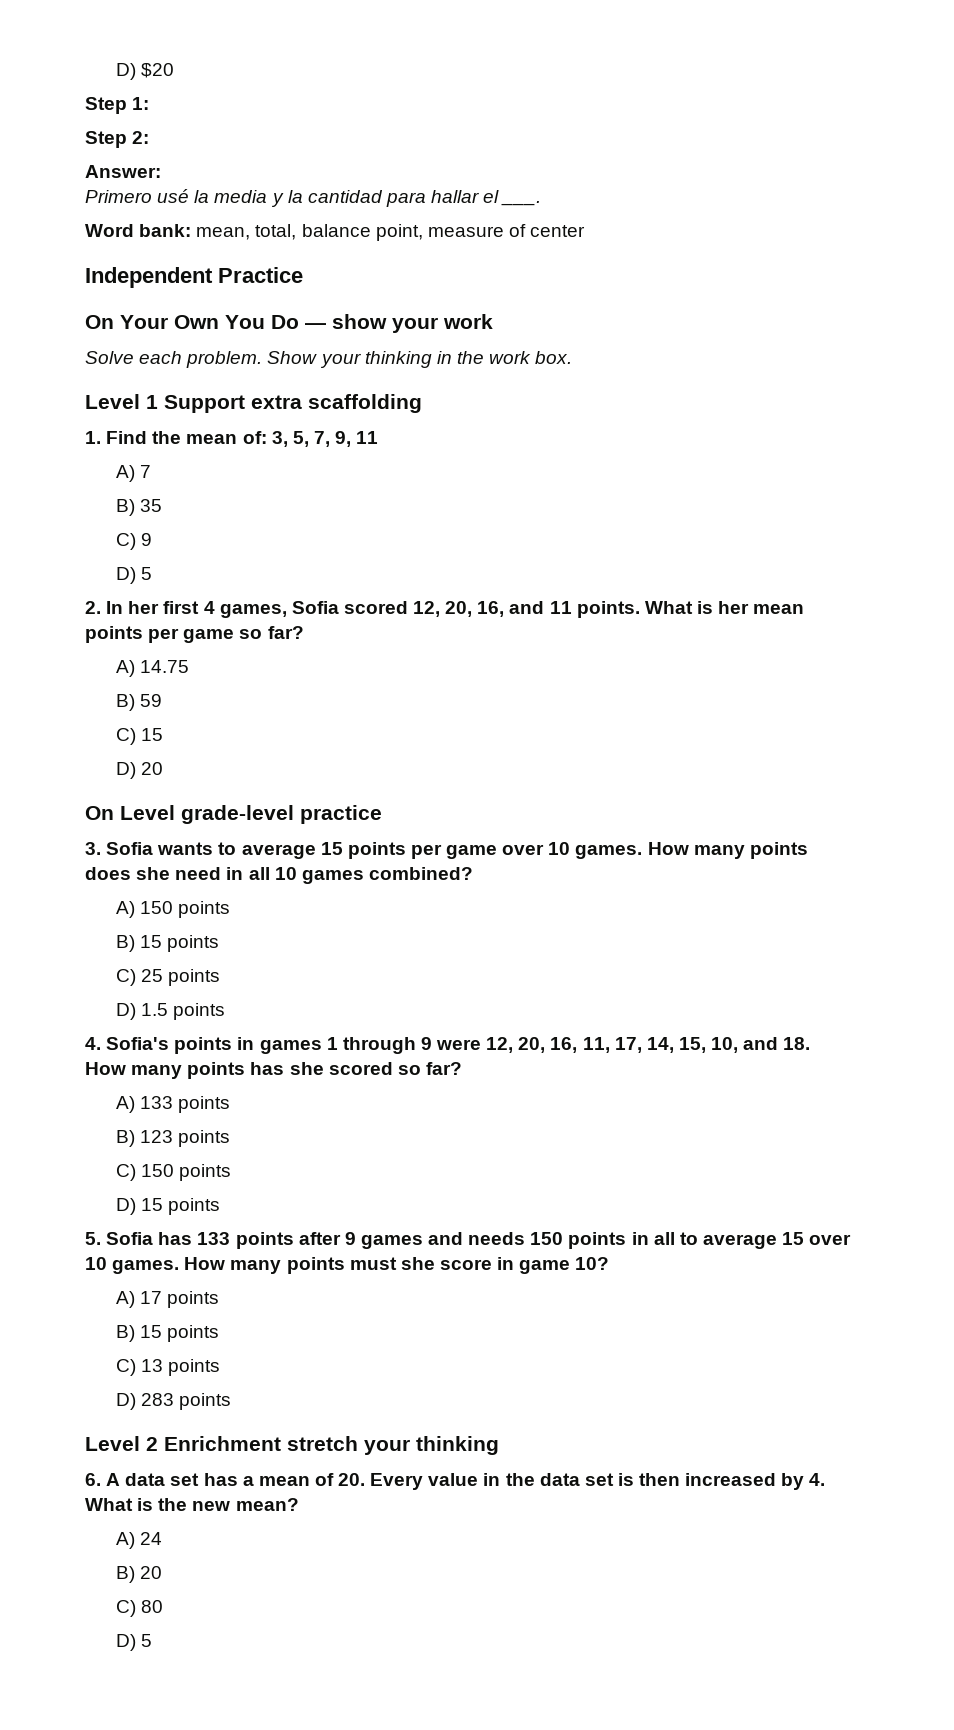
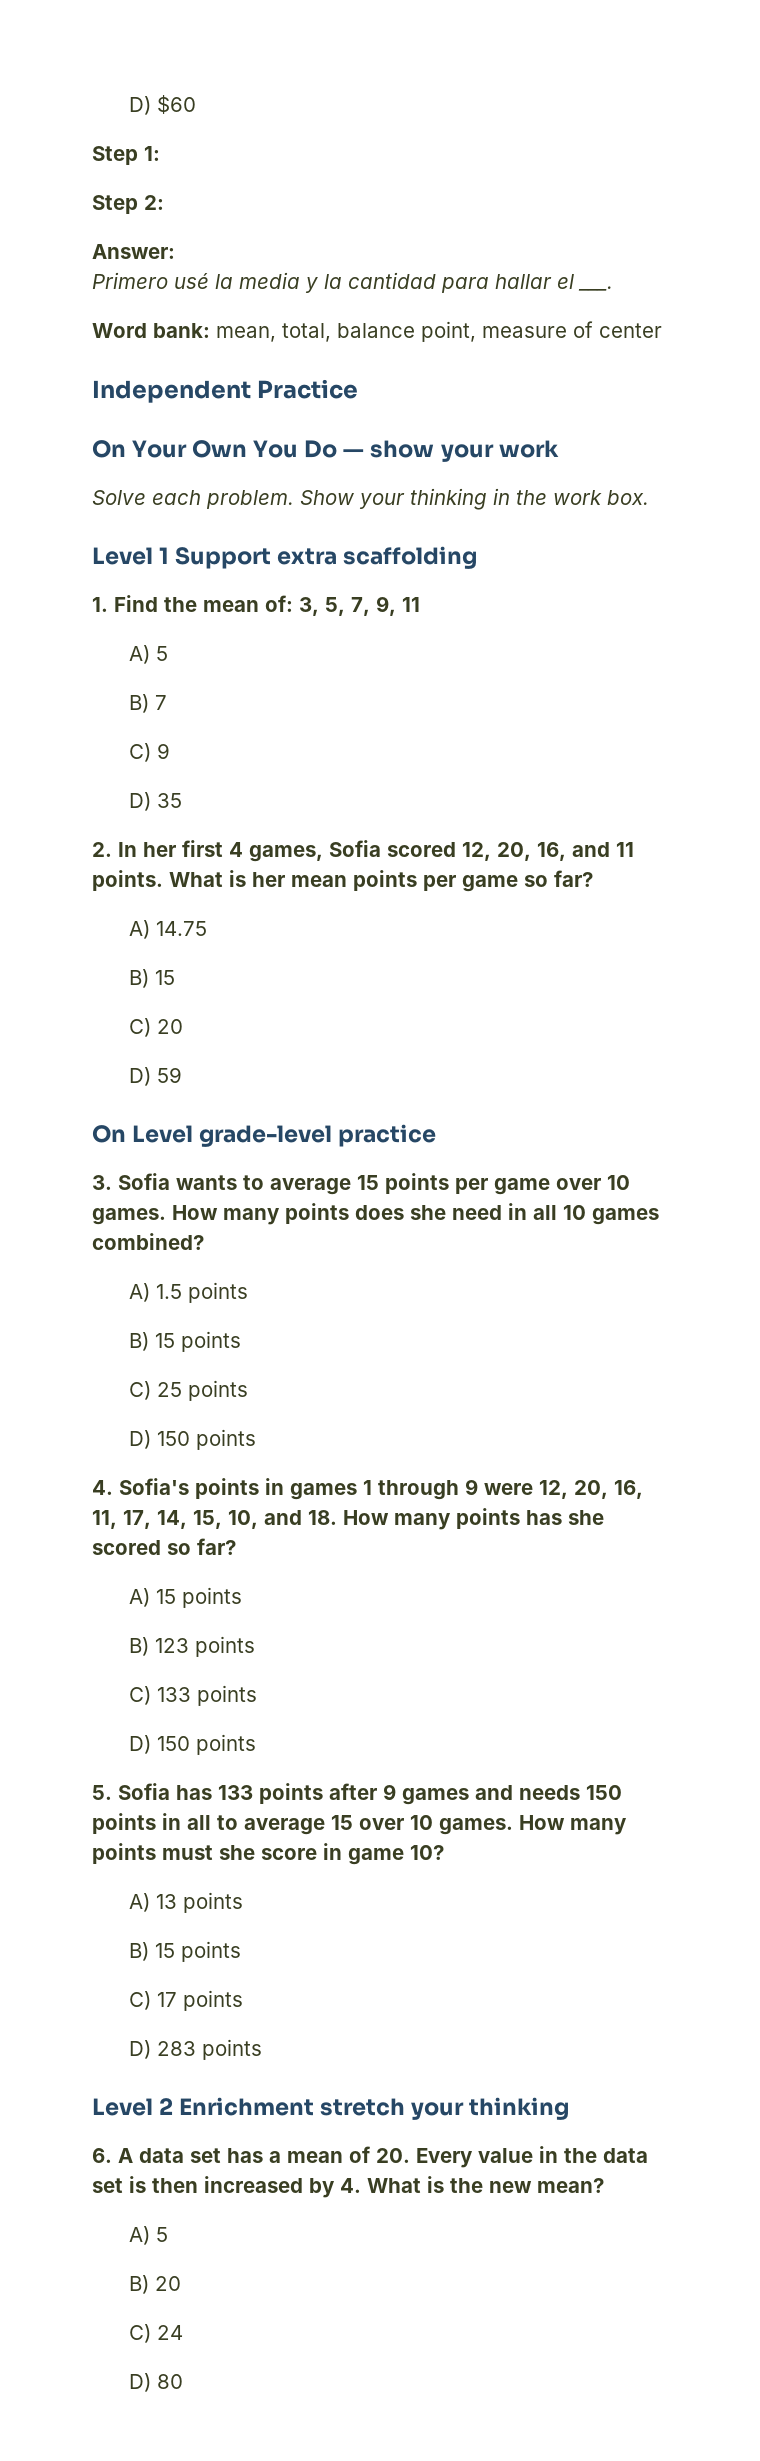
- D) $20
+ D) $60
  1. Find the mean of: 3, 5, 7, 9, 11
- A) 7
- B) 35
+ A) 5
+ B) 7
  C) 9
- D) 5
+ D) 35
  A) 14.75
- B) 59
- C) 15
- D) 20
+ B) 15
+ C) 20
+ D) 59
- A) 150 points
+ A) 1.5 points
  C) 25 points
- D) 1.5 points
+ D) 150 points
- A) 133 points
+ A) 15 points
- C) 150 points
- D) 15 points
+ C) 133 points
+ D) 150 points
- A) 17 points
+ A) 13 points
  B) 15 points
- C) 13 points
+ C) 17 points
  6. A data set has a mean of 20. Every value in the data set is then increased by 4. What is the new mean?
- A) 24
+ A) 5
- C) 80
- D) 5
+ C) 24
+ D) 80

